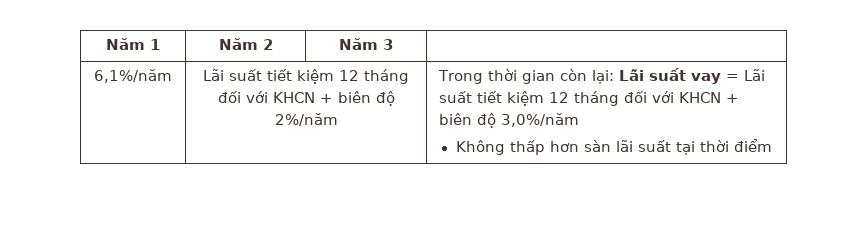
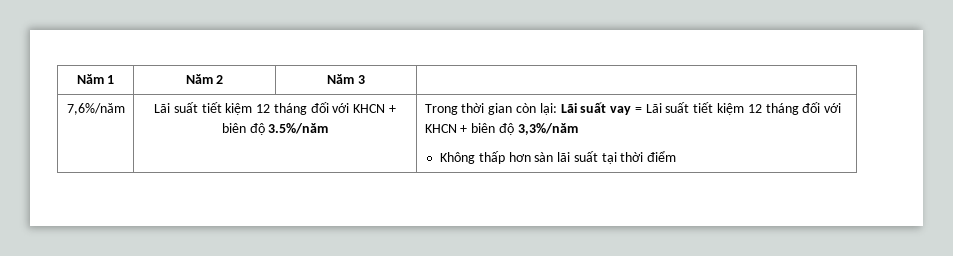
- 6,1%/năm
+ 7,6%/năm
- Lãi suất tiết kiệm 12 tháng đối với KHCN + biên độ 2%/năm
+ Lãi suất tiết kiệm 12 tháng đối với KHCN + biên độ 3.5%/năm
- Trong thời gian còn lại: Lãi suất vay = Lãi suất tiết kiệm 12 tháng đối với KHCN + biên độ 3,0%/năm
+ Trong thời gian còn lại: Lãi suất vay = Lãi suất tiết kiệm 12 tháng đối với KHCN + biên độ 3,3%/năm

